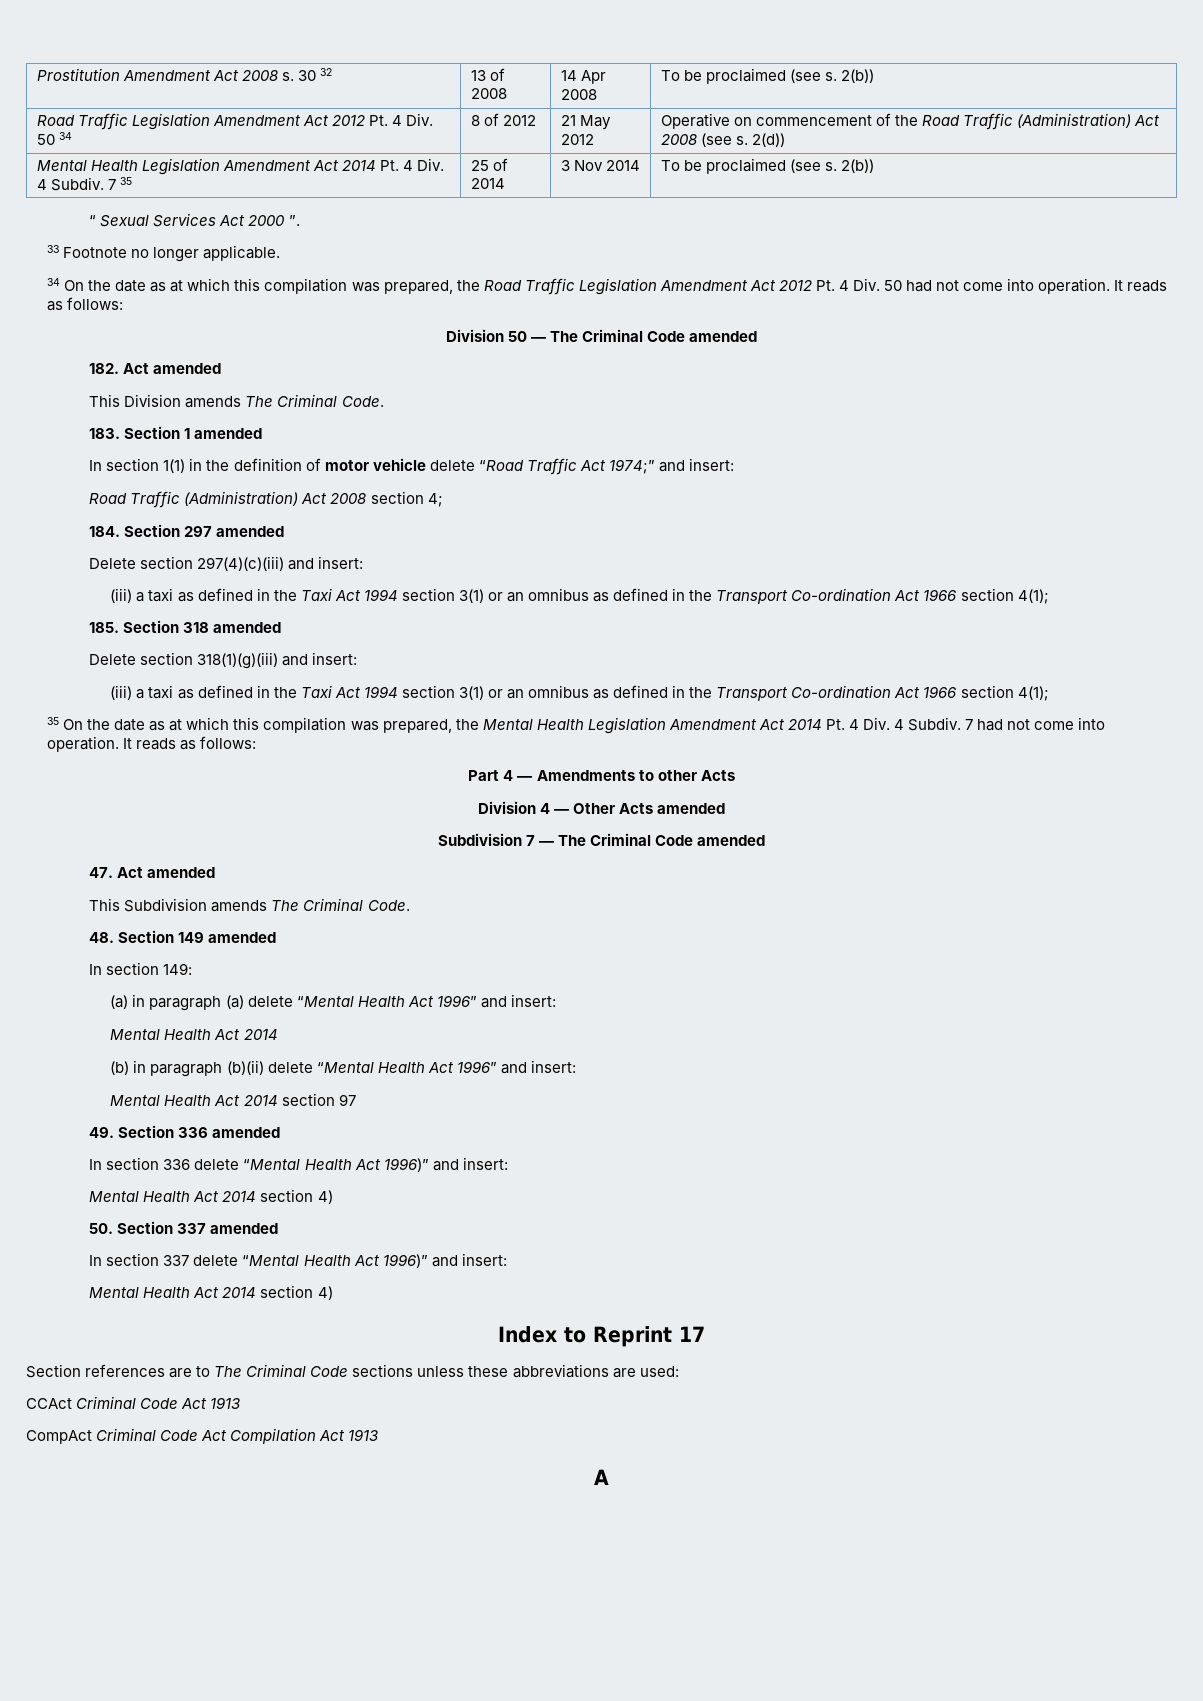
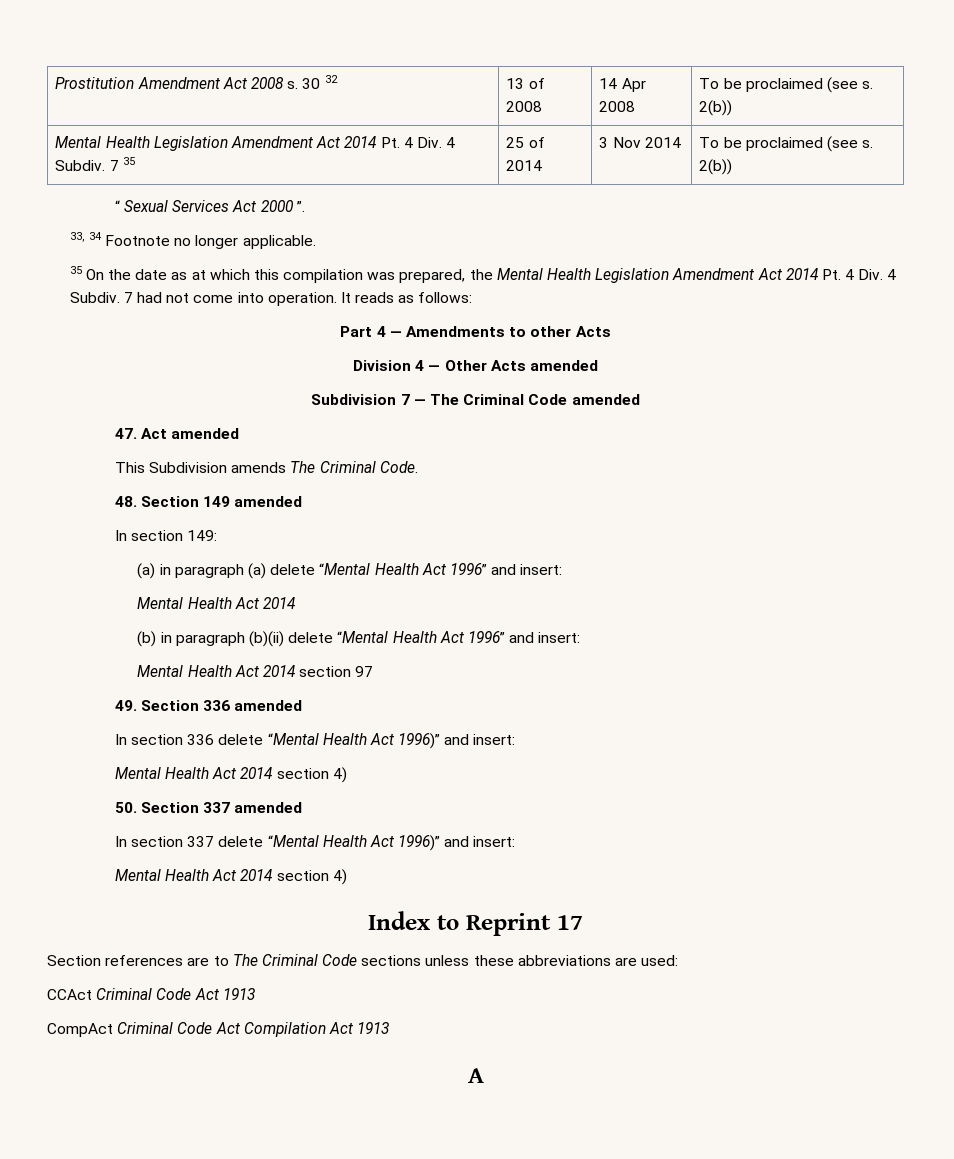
- Road Traffic Legislation Amendment Act 2012 Pt. 4 Div. 50 34 | 8 of 2012 | 21 May 2012 | Operative on commencement of the Road Traffic (Administration) Act 2008 (see s. 2(d))
- 33 Footnote no longer applicable.
+ 33, 34 Footnote no longer applicable.
- 34 On the date as at which this compilation was prepared, the Road Traffic Legislation Amendment Act 2012 Pt. 4 Div. 50 had not come into operation. It reads as follows:
- Division 50 — The Criminal Code amended
- 182. Act amended
- This Division amends The Criminal Code.
- 183. Section 1 amended
- In section 1(1) in the definition of motor vehicle delete “Road Traffic Act 1974;” and insert:
- Road Traffic (Administration) Act 2008 section 4;
- 184. Section 297 amended
- Delete section 297(4)(c)(iii) and insert:
- (iii) a taxi as defined in the Taxi Act 1994 section 3(1) or an omnibus as defined in the Transport Co-ordination Act 1966 section 4(1);
- 185. Section 318 amended
- Delete section 318(1)(g)(iii) and insert:
- (iii) a taxi as defined in the Taxi Act 1994 section 3(1) or an omnibus as defined in the Transport Co-ordination Act 1966 section 4(1);

